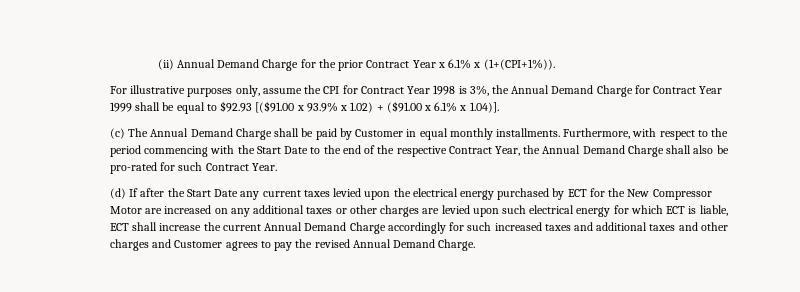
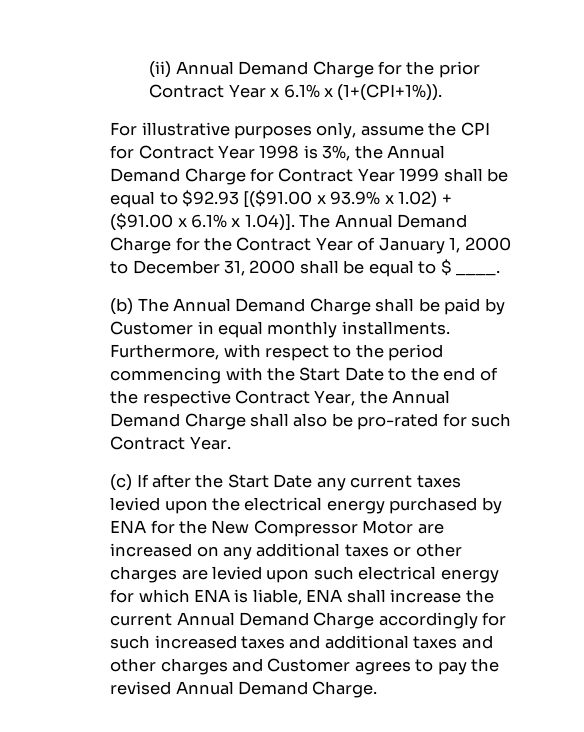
- For illustrative purposes only, assume the CPI for Contract Year 1998 is 3%, the Annual Demand Charge for Contract Year 1999 shall be equal to $92.93 [($91.00 x 93.9% x 1.02) + ($91.00 x 6.1% x 1.04)].
- (c) The Annual Demand Charge shall be paid by Customer in equal monthly installments.
+ For illustrative purposes only, assume the CPI for Contract Year 1998 is 3%, the Annual Demand Charge for Contract Year 1999 shall be equal to $92.93 [($91.00 x 93.9% x 1.02) + ($91.00 x 6.1% x 1.04)]. The Annual Demand Charge for the Contract Year of January 1, 2000 to December 31, 2000 shall be equal to $ ____.
+ (b) The Annual Demand Charge shall be paid by Customer in equal monthly installments.
- (d) If after the Start Date any current taxes levied upon the electrical energy purchased by ECT for the New Compressor Motor are increased on any additional taxes or other charges are levied upon such electrical energy for which ECT is liable, ECT shall increase the current Annual Demand Charge accordingly for such increased taxes and additional taxes and other charges and Customer agrees to pay the revised Annual Demand Charge.
+ (c) If after the Start Date any current taxes levied upon the electrical energy purchased by ENA for the New Compressor Motor are increased on any additional taxes or other charges are levied upon such electrical energy for which ENA is liable, ENA shall increase the current Annual Demand Charge accordingly for such increased taxes and additional taxes and other charges and Customer agrees to pay the revised Annual Demand Charge.

